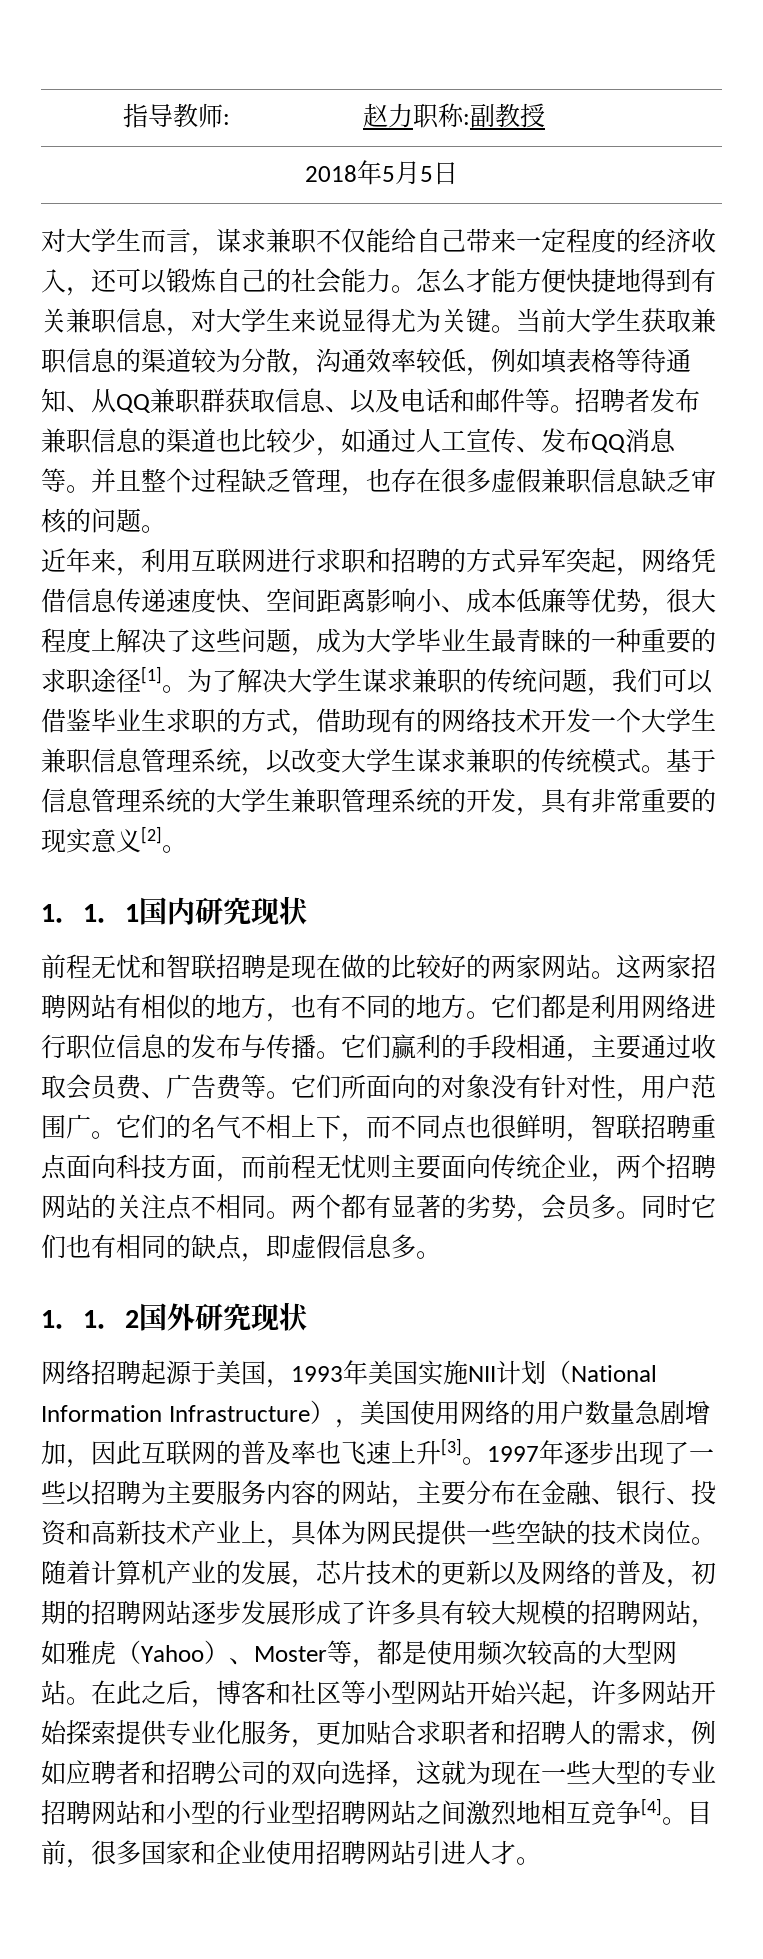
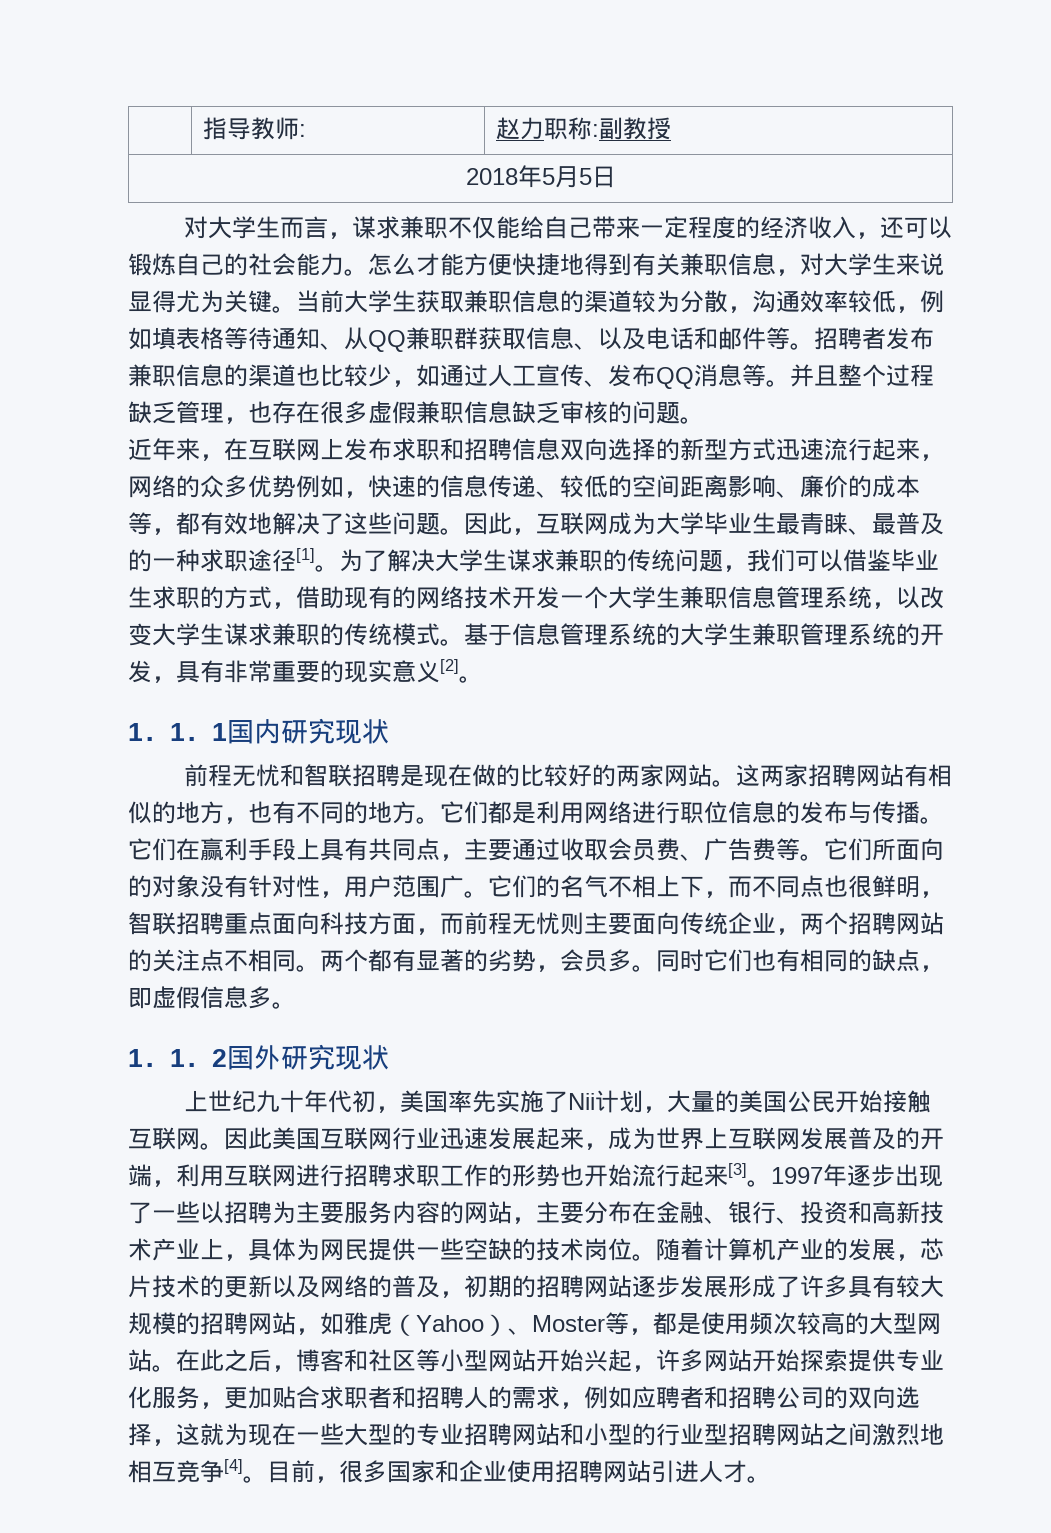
- 近年来，利用互联网进行求职和招聘的方式异军突起，网络凭借信息传递速度快、空间距离影响小、成本低廉等优势，很大程度上解决了这些问题，成为大学毕业生最青睐的一种重要的求职途径[1]。
+ 近年来，在互联网上发布求职和招聘信息双向选择的新型方式迅速流行起来，网络的众多优势例如，快速的信息传递、较低的空间距离影响、廉价的成本等，都有效地解决了这些问题。因此，互联网成为大学毕业生最青睐、最普及的一种求职途径[1]。
- 它们赢利的手段相通，主要通过收取会员费、广告费等。
+ 它们在赢利手段上具有共同点，主要通过收取会员费、广告费等。
- 网络招聘起源于美国，1993年美国实施NII计划（National Information Infrastructure），美国使用网络的用户数量急剧增加，因此互联网的普及率也飞速上升[3]。
+ 上世纪九十年代初，美国率先实施了Nii计划，大量的美国公民开始接触互联网。因此美国互联网行业迅速发展起来，成为世界上互联网发展普及的开端，利用互联网进行招聘求职工作的形势也开始流行起来[3]。

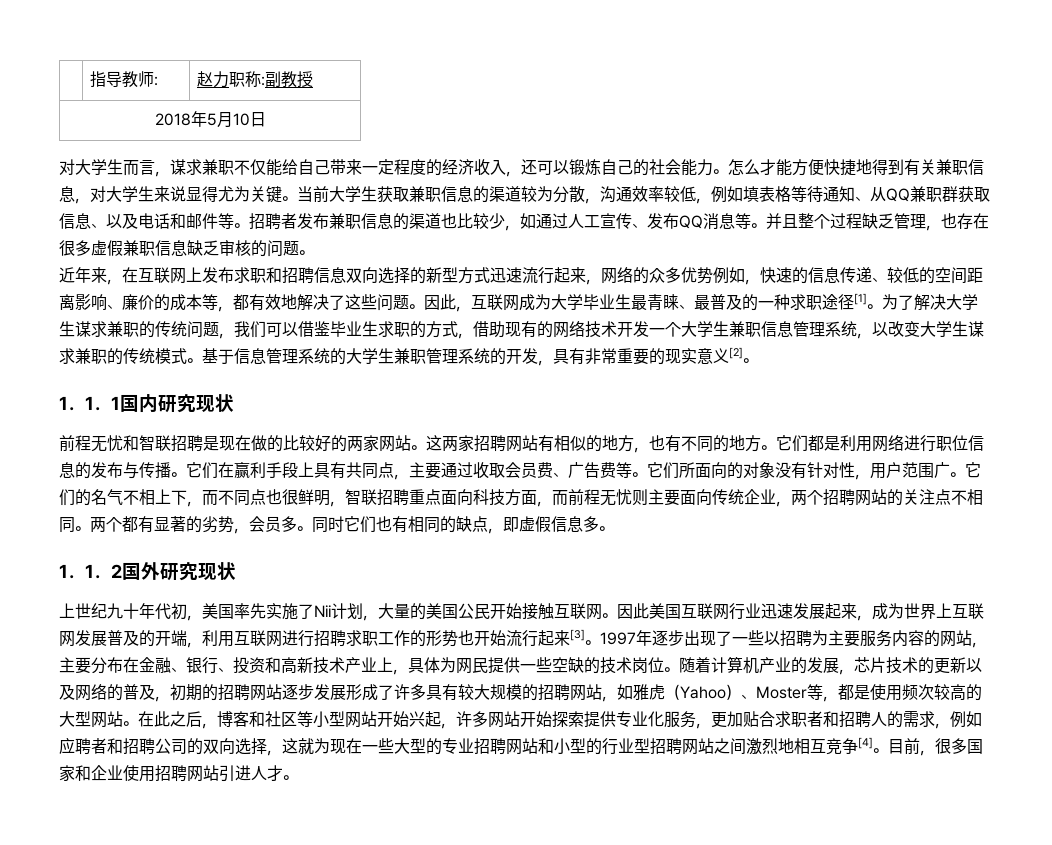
- 2018年5月5日
+ 2018年5月10日

